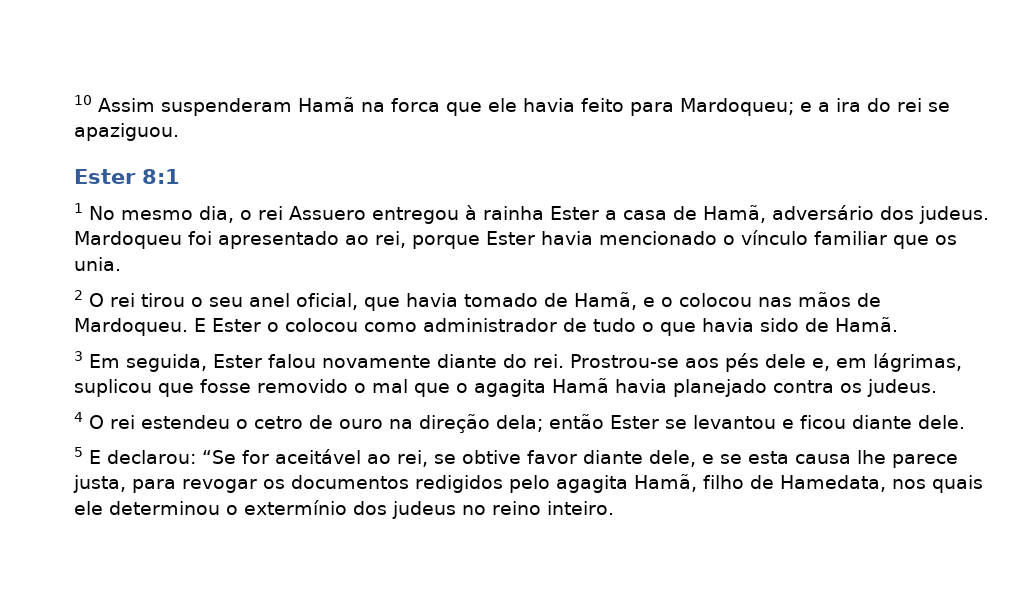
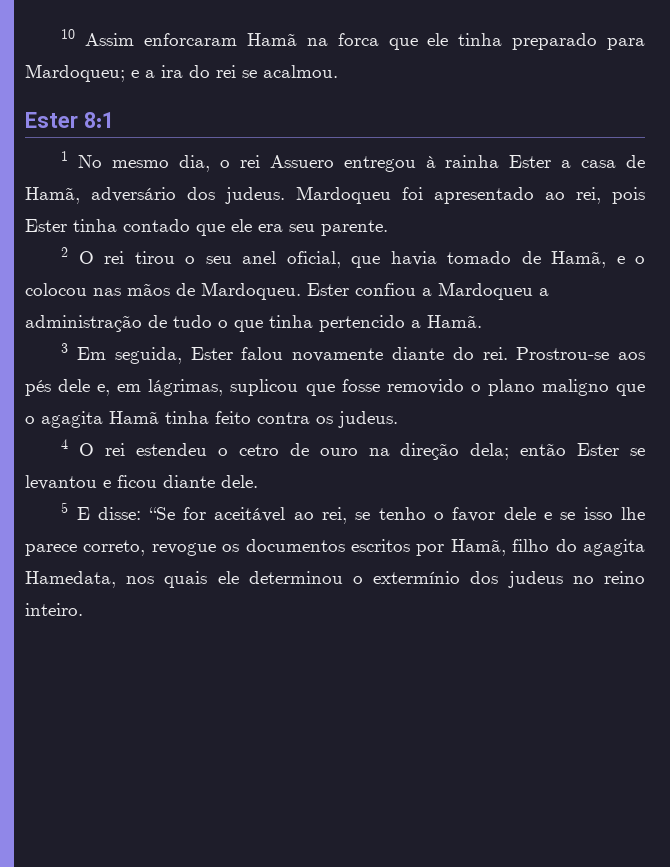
- 10 Assim suspenderam Hamã na forca que ele havia feito para Mardoqueu; e a ira do rei se apaziguou.
+ 10 Assim enforcaram Hamã na forca que ele tinha preparado para Mardoqueu; e a ira do rei se acalmou.
- Mardoqueu foi apresentado ao rei, porque Ester havia mencionado o vínculo familiar que os unia.
+ Mardoqueu foi apresentado ao rei, pois Ester tinha contado que ele era seu parente.
- E Ester o colocou como administrador de tudo o que havia sido de Hamã.
+ Ester confiou a Mardoqueu a administração de tudo o que tinha pertencido a Hamã.
- Prostrou-se aos pés dele e, em lágrimas, suplicou que fosse removido o mal que o agagita Hamã havia planejado contra os judeus.
+ Prostrou-se aos pés dele e, em lágrimas, suplicou que fosse removido o plano maligno que o agagita Hamã tinha feito contra os judeus.
- 5 E declarou: “Se for aceitável ao rei, se obtive favor diante dele, e se esta causa lhe parece justa, para revogar os documentos redigidos pelo agagita Hamã, filho de Hamedata, nos quais ele determinou o extermínio dos judeus no reino inteiro.
+ 5 E disse: “Se for aceitável ao rei, se tenho o favor dele e se isso lhe parece correto, revogue os documentos escritos por Hamã, filho do agagita Hamedata, nos quais ele determinou o extermínio dos judeus no reino inteiro.

